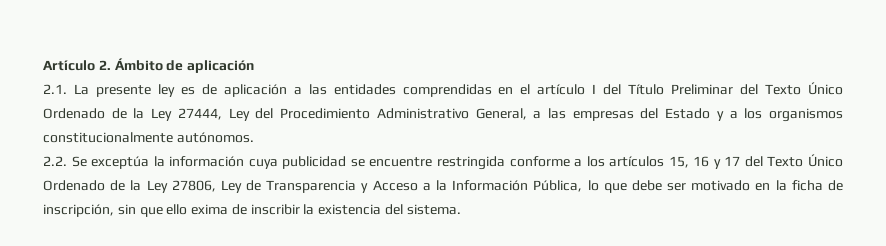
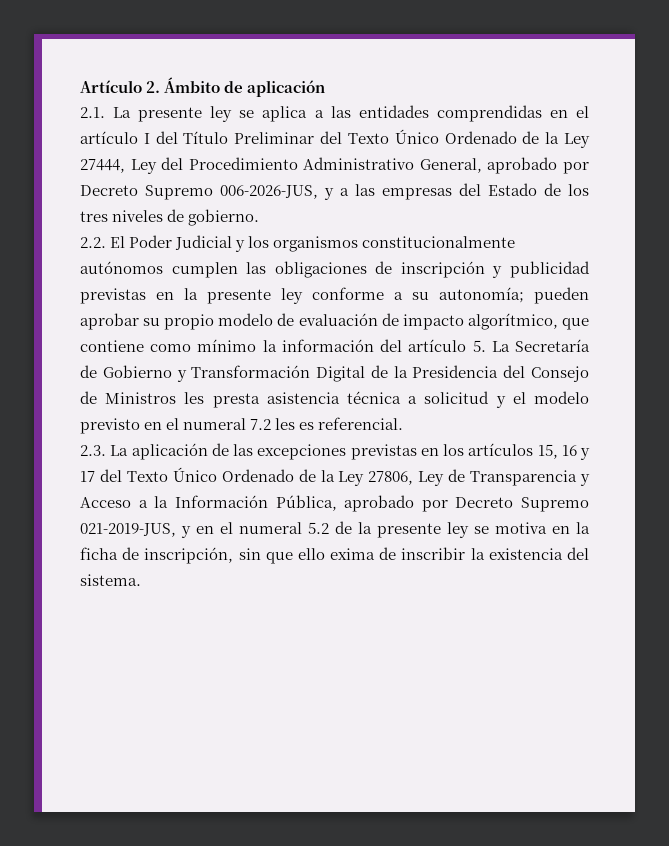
- 2.1. La presente ley es de aplicación a las entidades comprendidas en el artículo I del Título Preliminar del Texto Único Ordenado de la Ley 27444, Ley del Procedimiento Administrativo General, a las empresas del Estado y a los organismos constitucionalmente autónomos.
- 2.2. Se exceptúa la información cuya publicidad se encuentre restringida conforme a los artículos 15, 16 y 17 del Texto Único Ordenado de la Ley 27806, Ley de Transparencia y Acceso a la Información Pública, lo que debe ser motivado en la ficha de inscripción, sin que ello exima de inscribir la existencia del sistema.
+ 2.1. La presente ley se aplica a las entidades comprendidas en el artículo I del Título Preliminar del Texto Único Ordenado de la Ley 27444, Ley del Procedimiento Administrativo General, aprobado por Decreto Supremo 006-2026-JUS, y a las empresas del Estado de los tres niveles de gobierno.
+ 2.2. El Poder Judicial y los organismos constitucionalmente autónomos cumplen las obligaciones de inscripción y publicidad previstas en la presente ley conforme a su autonomía; pueden aprobar su propio modelo de evaluación de impacto algorítmico, que contiene como mínimo la información del artículo 5. La Secretaría de Gobierno y Transformación Digital de la Presidencia del Consejo de Ministros les presta asistencia técnica a solicitud y el modelo previsto en el numeral 7.2 les es referencial.
+ 2.3. La aplicación de las excepciones previstas en los artículos 15, 16 y 17 del Texto Único Ordenado de la Ley 27806, Ley de Transparencia y Acceso a la Información Pública, aprobado por Decreto Supremo 021-2019-JUS, y en el numeral 5.2 de la presente ley se motiva en la ficha de inscripción, sin que ello exima de inscribir la existencia del sistema.

